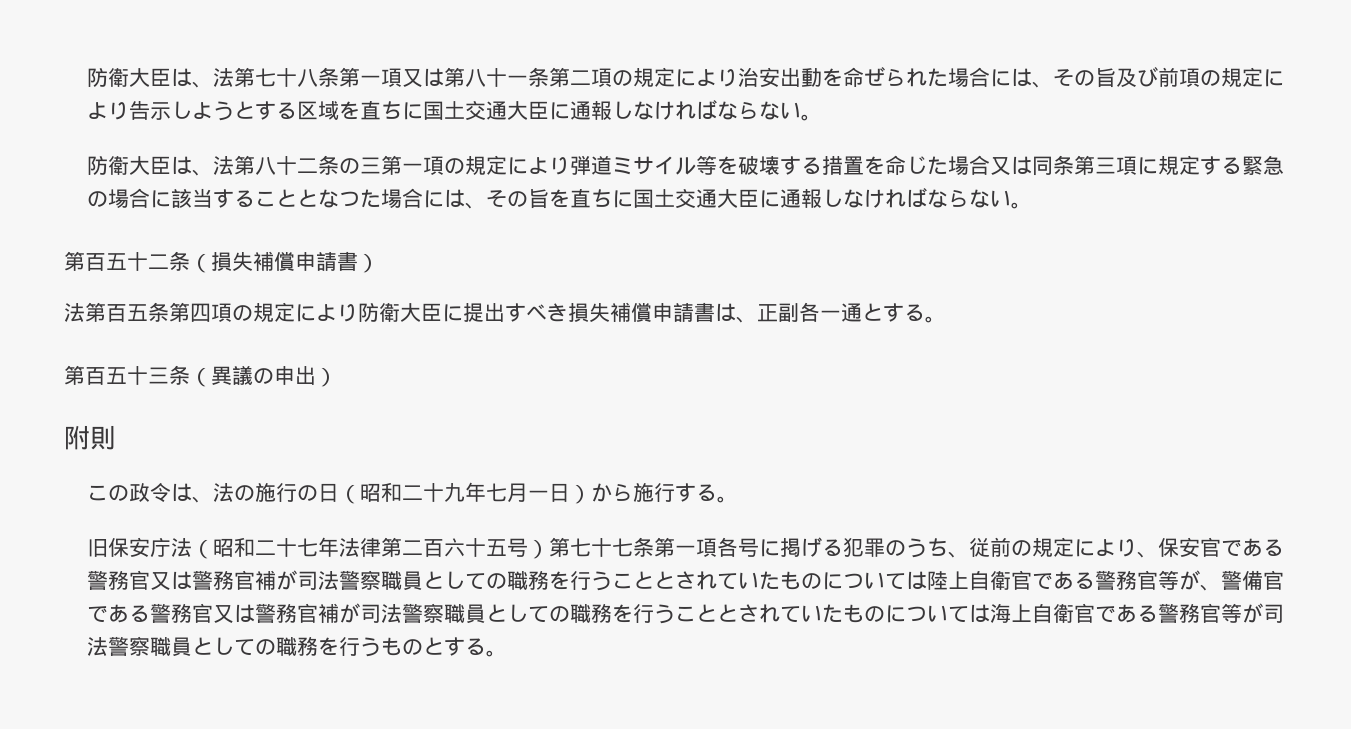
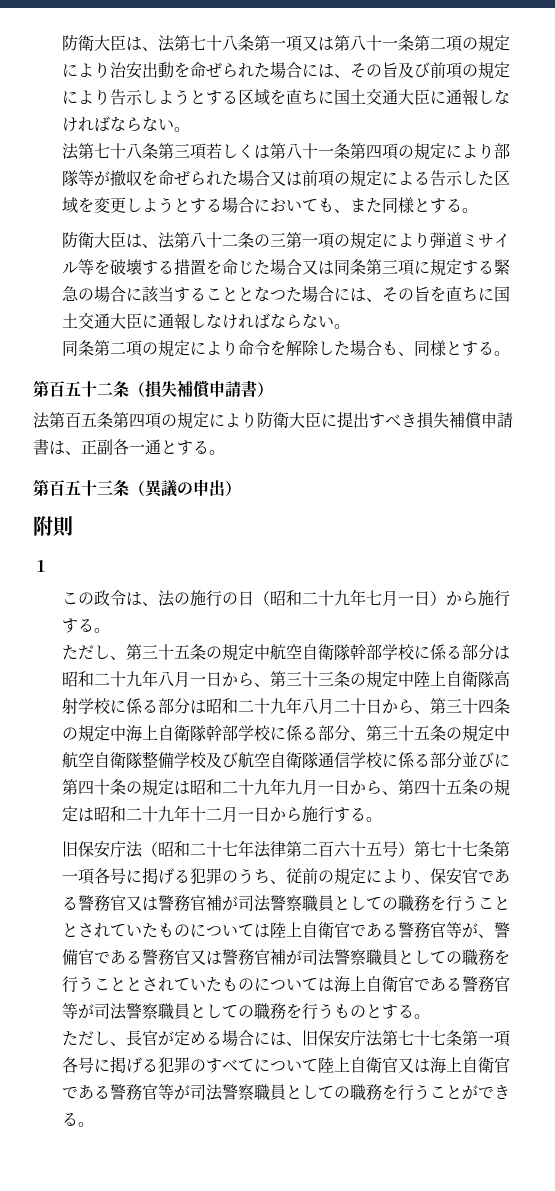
+ 法第七十八条第三項若しくは第八十一条第四項の規定により部隊等が撤収を命ぜられた場合又は前項の規定による告示した区域を変更しようとする場合においても、また同様とする。
+ 同条第二項の規定により命令を解除した場合も、同様とする。
+ １
+ ただし、第三十五条の規定中航空自衛隊幹部学校に係る部分は昭和二十九年八月一日から、第三十三条の規定中陸上自衛隊高射学校に係る部分は昭和二十九年八月二十日から、第三十四条の規定中海上自衛隊幹部学校に係る部分、第三十五条の規定中航空自衛隊整備学校及び航空自衛隊通信学校に係る部分並びに第四十条の規定は昭和二十九年九月一日から、第四十五条の規定は昭和二十九年十二月一日から施行する。
+ ただし、長官が定める場合には、旧保安庁法第七十七条第一項各号に掲げる犯罪のすべてについて陸上自衛官又は海上自衛官である警務官等が司法警察職員としての職務を行うことができる。

